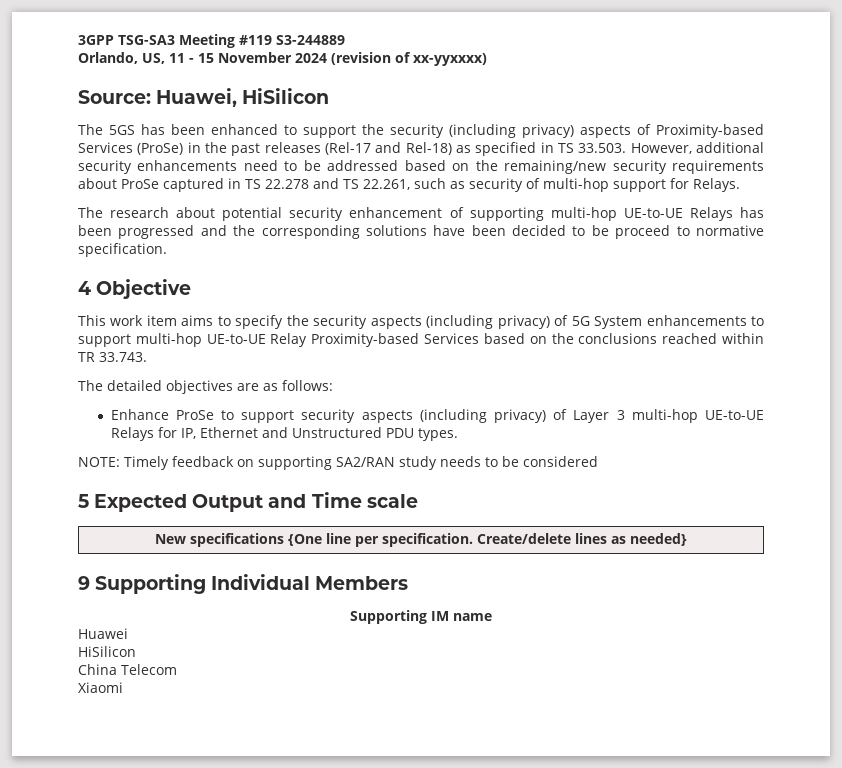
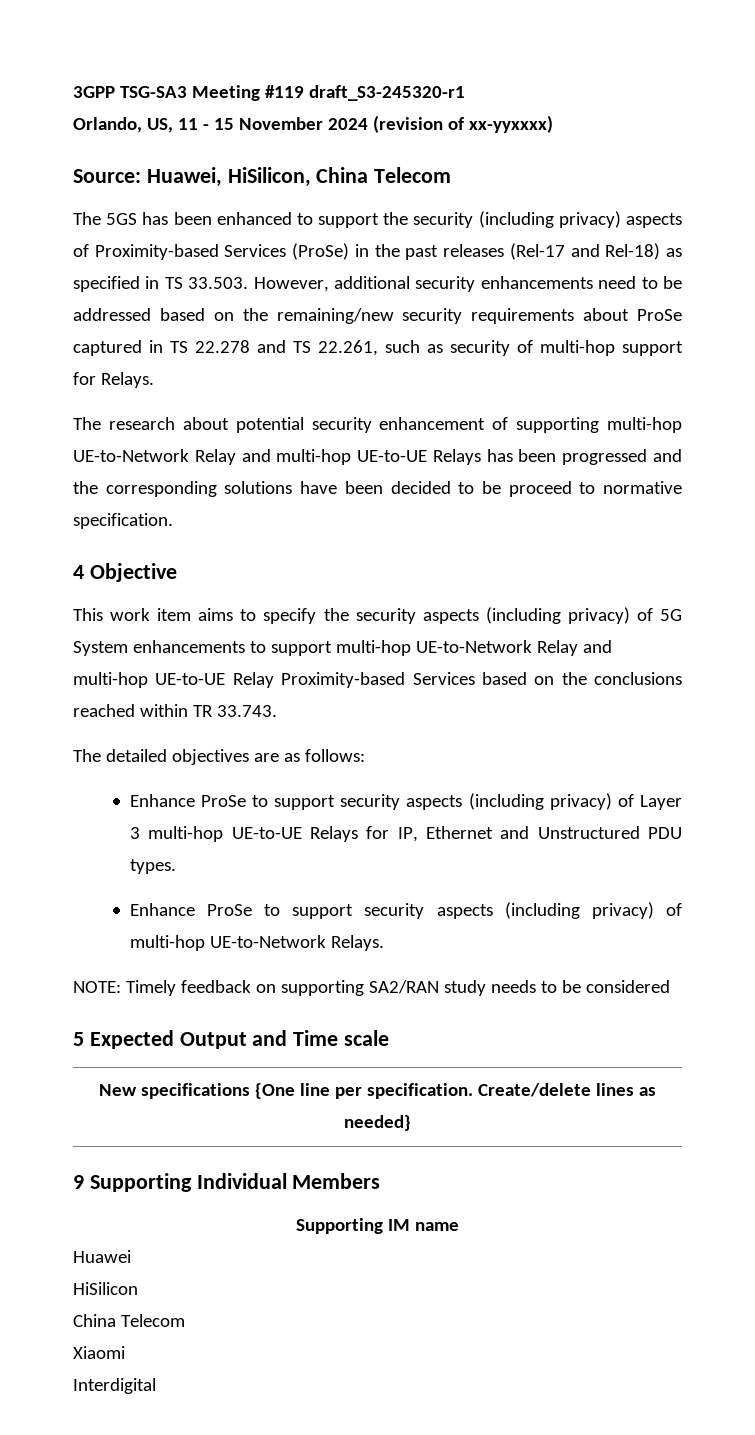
- 3GPP TSG-SA3 Meeting #119 S3-244889
+ 3GPP TSG-SA3 Meeting #119 draft_S3-245320-r1
- Source: Huawei, HiSilicon
+ Source: Huawei, HiSilicon, China Telecom
- The research about potential security enhancement of supporting multi-hop UE-to-UE Relays has been progressed and the corresponding solutions have been decided to be proceed to normative specification.
+ The research about potential security enhancement of supporting multi-hop UE-to-Network Relay and multi-hop UE-to-UE Relays has been progressed and the corresponding solutions have been decided to be proceed to normative specification.
- This work item aims to specify the security aspects (including privacy) of 5G System enhancements to support multi-hop UE-to-UE Relay Proximity-based Services based on the conclusions reached within TR 33.743.
+ This work item aims to specify the security aspects (including privacy) of 5G System enhancements to support multi-hop UE-to-Network Relay and multi-hop UE-to-UE Relay Proximity-based Services based on the conclusions reached within TR 33.743.
+ Enhance ProSe to support security aspects (including privacy) of multi-hop UE-to-Network Relays.
+ Interdigital

